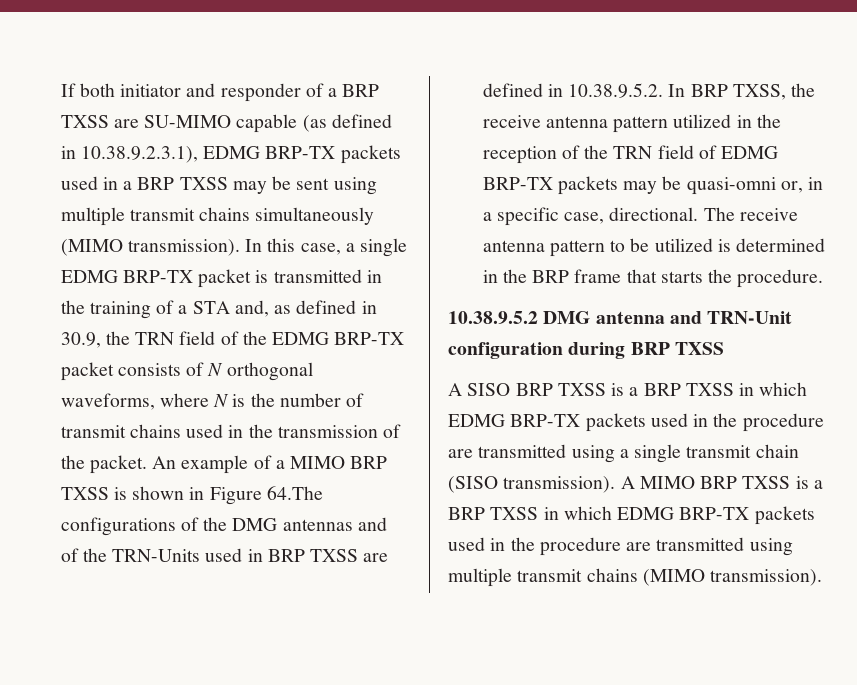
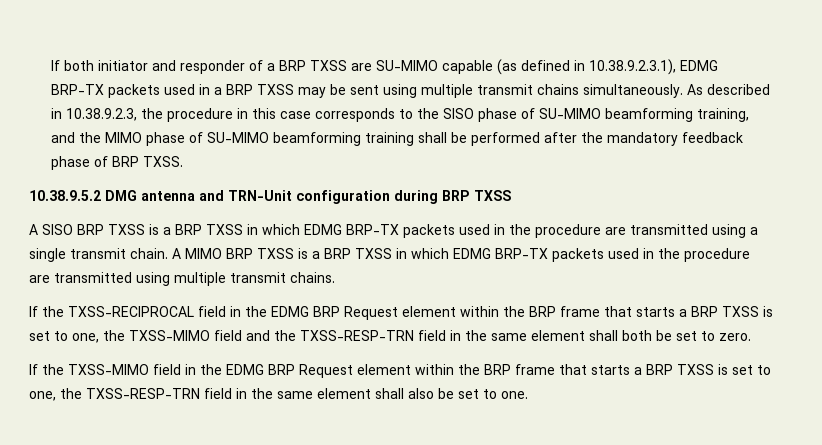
- If both initiator and responder of a BRP TXSS are SU-MIMO capable (as defined in 10.38.9.2.3.1), EDMG BRP-TX packets used in a BRP TXSS may be sent using multiple transmit chains simultaneously (MIMO transmission). In this case, a single EDMG BRP-TX packet is transmitted in the training of a STA and, as defined in 30.9, the TRN field of the EDMG BRP-TX packet consists of N orthogonal waveforms, where N is the number of transmit chains used in the transmission of the packet. An example of a MIMO BRP TXSS is shown in Figure 64.The configurations of the DMG antennas and of the TRN-Units used in BRP TXSS are defined in 10.38.9.5.2. In BRP TXSS, the receive antenna pattern utilized in the reception of the TRN field of EDMG BRP-TX packets may be quasi-omni or, in a specific case, directional. The receive antenna pattern to be utilized is determined in the BRP frame that starts the procedure.
+ If both initiator and responder of a BRP TXSS are SU-MIMO capable (as defined in 10.38.9.2.3.1), EDMG BRP-TX packets used in a BRP TXSS may be sent using multiple transmit chains simultaneously. As described in 10.38.9.2.3, the procedure in this case corresponds to the SISO phase of SU-MIMO beamforming training, and the MIMO phase of SU-MIMO beamforming training shall be performed after the mandatory feedback phase of BRP TXSS.
- A SISO BRP TXSS is a BRP TXSS in which EDMG BRP-TX packets used in the procedure are transmitted using a single transmit chain (SISO transmission).
+ A SISO BRP TXSS is a BRP TXSS in which EDMG BRP-TX packets used in the procedure are transmitted using a single transmit chain.
- A MIMO BRP TXSS is a BRP TXSS in which EDMG BRP-TX packets used in the procedure are transmitted using multiple transmit chains (MIMO transmission).
+ A MIMO BRP TXSS is a BRP TXSS in which EDMG BRP-TX packets used in the procedure are transmitted using multiple transmit chains.
+ If the TXSS-RECIPROCAL field in the EDMG BRP Request element within the BRP frame that starts a BRP TXSS is set to one, the TXSS-MIMO field and the TXSS-RESP-TRN field in the same element shall both be set to zero.
+ If the TXSS-MIMO field in the EDMG BRP Request element within the BRP frame that starts a BRP TXSS is set to one, the TXSS-RESP-TRN field in the same element shall also be set to one.

